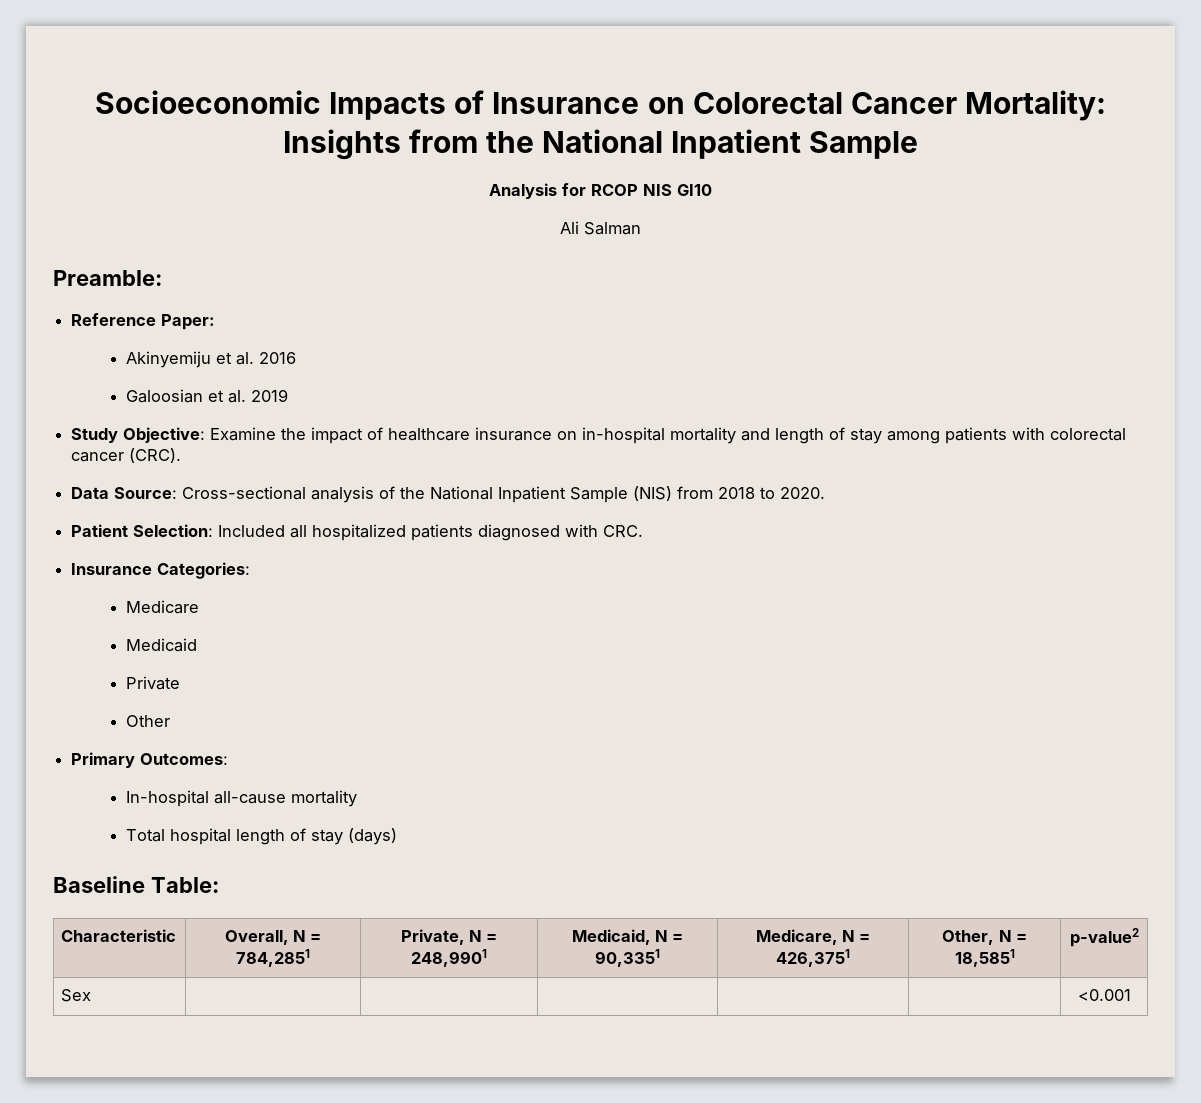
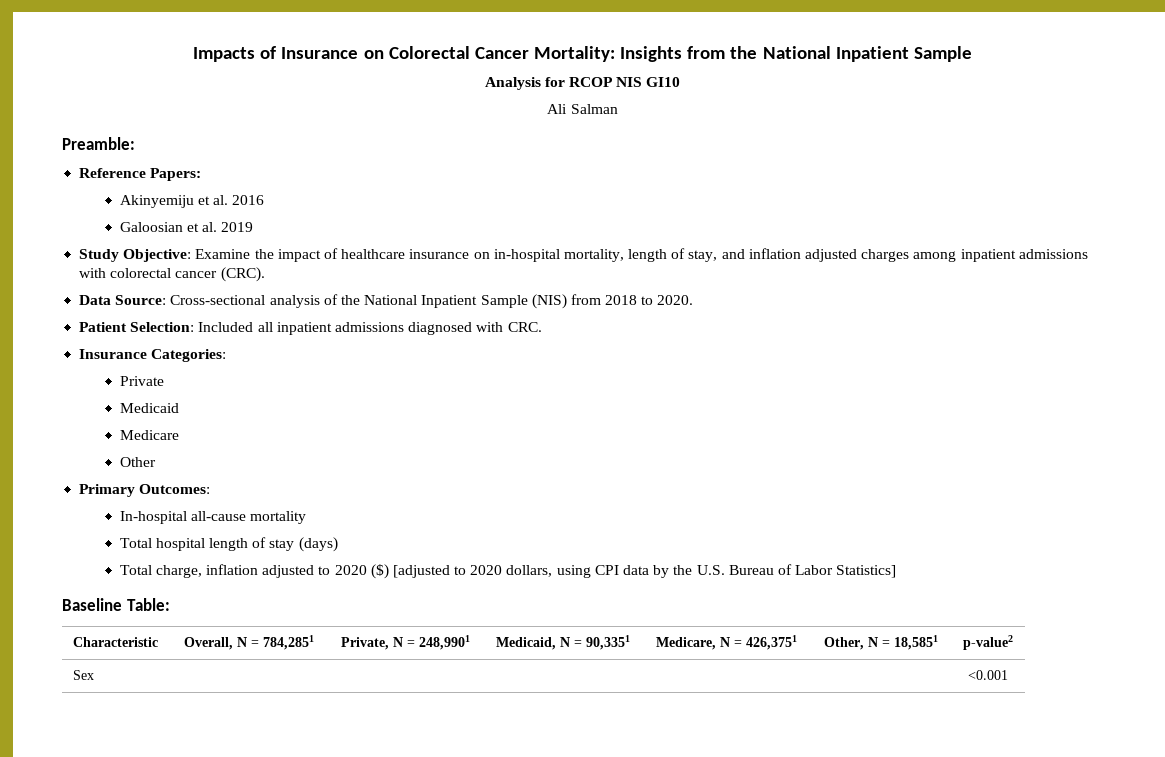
- Socioeconomic Impacts of Insurance on Colorectal Cancer Mortality: Insights from the National Inpatient Sample
+ Impacts of Insurance on Colorectal Cancer Mortality: Insights from the National Inpatient Sample
- Reference Paper:
+ Reference Papers:
- Study Objective: Examine the impact of healthcare insurance on in-hospital mortality and length of stay among patients with colorectal cancer (CRC).
+ Study Objective: Examine the impact of healthcare insurance on in-hospital mortality, length of stay, and inflation adjusted charges among inpatient admissions with colorectal cancer (CRC).
- Patient Selection: Included all hospitalized patients diagnosed with CRC.
+ Patient Selection: Included all inpatient admissions diagnosed with CRC.
- Medicare
+ Private
- Private
+ Medicare
+ Total charge, inflation adjusted to 2020 ($) [adjusted to 2020 dollars, using CPI data by the U.S. Bureau of Labor Statistics]

